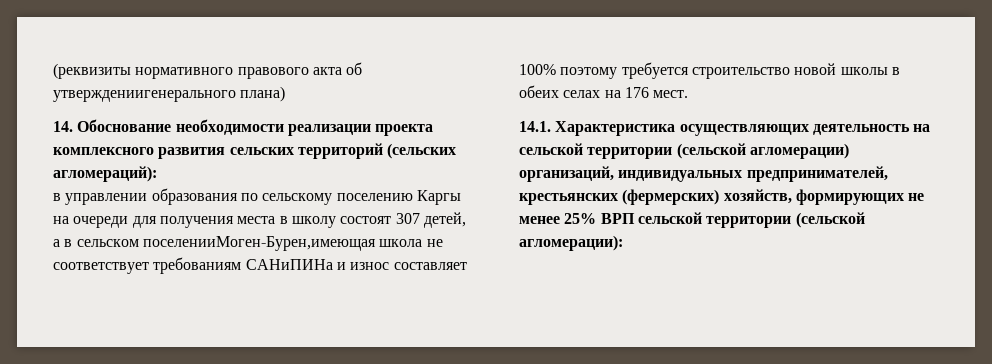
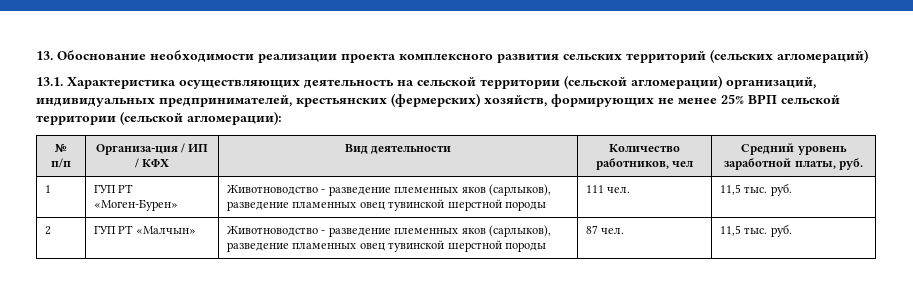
- (реквизиты нормативного правового акта об утверждениигенерального плана)
- 14. Обоснование необходимости реализации проекта комплексного развития сельских территорий (сельских агломераций):
- в управлении образования по сельскому поселению Каргы на очереди для получения места в школу состоят 307 детей, а в сельском поселенииМоген-Бурен,имеющая школа не соответствует требованиям САНиПИНа и износ составляет 100% поэтому требуется строительство новой школы в обеих селах на 176 мест.
- 14.1. Характеристика осуществляющих деятельность на сельской территории (сельской агломерации) организаций, индивидуальных предпринимателей, крестьянских (фермерских) хозяйств, формирующих не менее 25% ВРП сельской территории (сельской агломерации):
+ 13. Обоснование необходимости реализации проекта комплексного развития сельских территорий (сельских агломераций)
+ 13.1. Характеристика осуществляющих деятельность на сельской территории (сельской агломерации) организаций, индивидуальных предпринимателей, крестьянских (фермерских) хозяйств, формирующих не менее 25% ВРП сельской территории (сельской агломерации):
+ № п/п | Организа-ция / ИП / КФХ | Вид деятельности | Количество работников, чел | Средний уровень заработной платы, руб.
+ 1 | ГУП РТ «Моген-Бурен» | Животноводство - разведение племенных яков (сарлыков), разведение пламенных овец тувинской шерстной породы | 111 чел. | 11,5 тыс. руб.
+ 2 | ГУП РТ «Малчын» | Животноводство - разведение племенных яков (сарлыков), разведение пламенных овец тувинской шерстной породы | 87 чел. | 11,5 тыс. руб.

